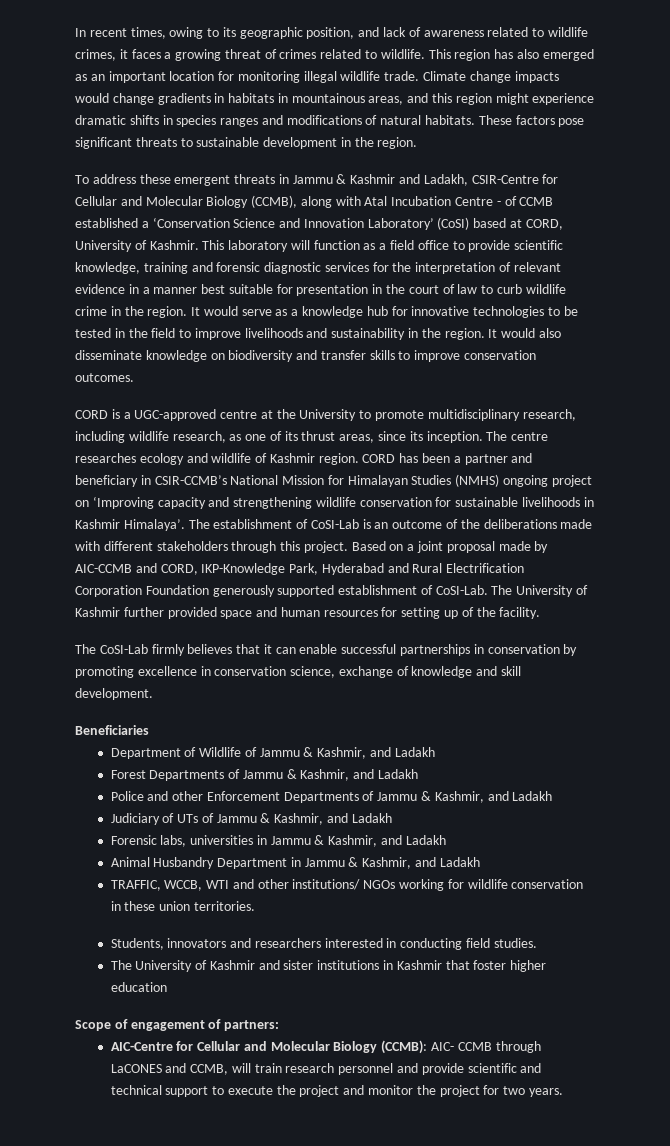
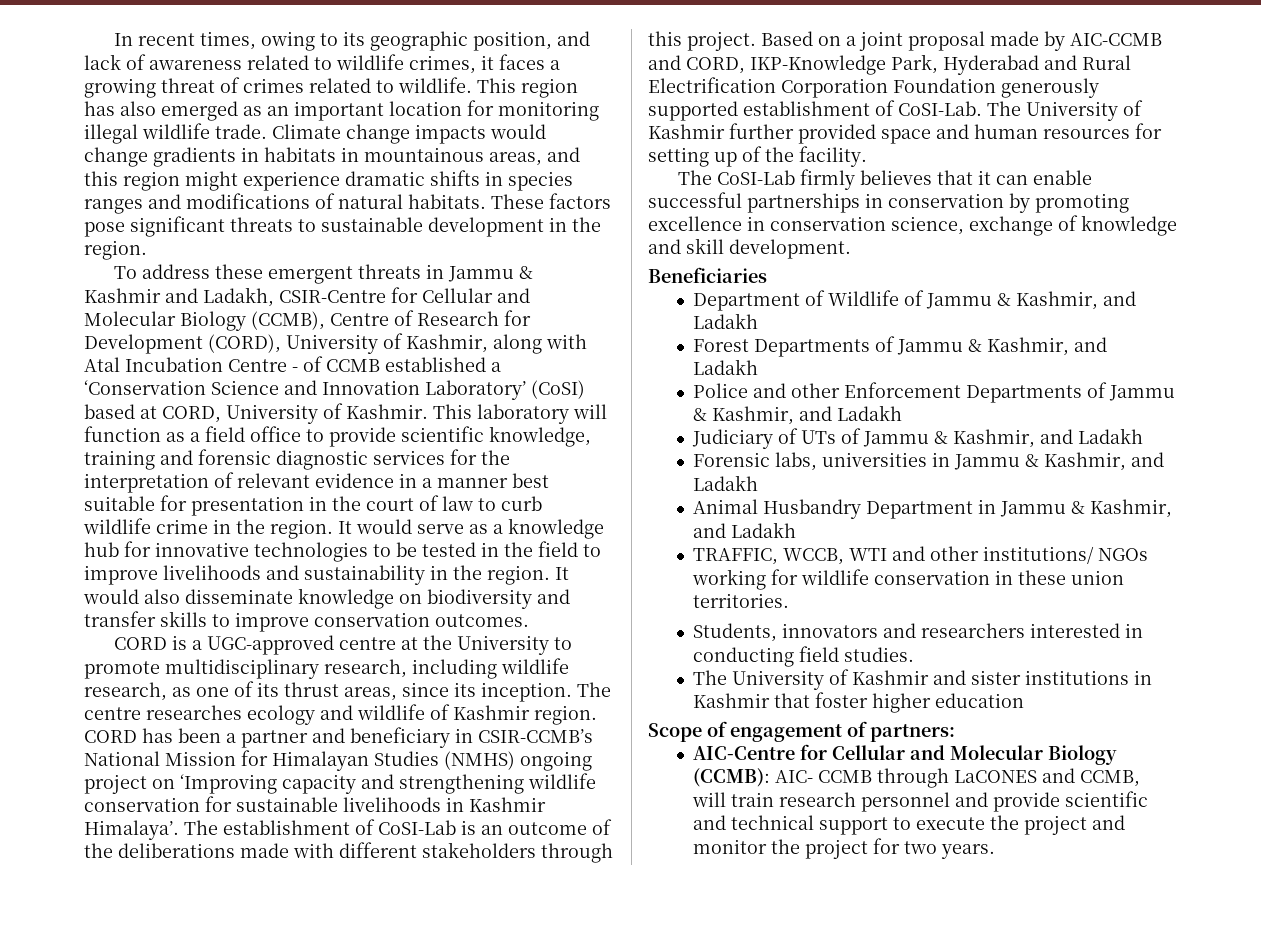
- To address these emergent threats in Jammu & Kashmir and Ladakh, CSIR-Centre for Cellular and Molecular Biology (CCMB), along with Atal Incubation Centre - of CCMB established a ‘Conservation Science and Innovation Laboratory’ (CoSI) based at CORD, University of Kashmir.
+ To address these emergent threats in Jammu & Kashmir and Ladakh, CSIR-Centre for Cellular and Molecular Biology (CCMB), Centre of Research for Development (CORD), University of Kashmir, along with Atal Incubation Centre - of CCMB established a ‘Conservation Science and Innovation Laboratory’ (CoSI) based at CORD, University of Kashmir.

